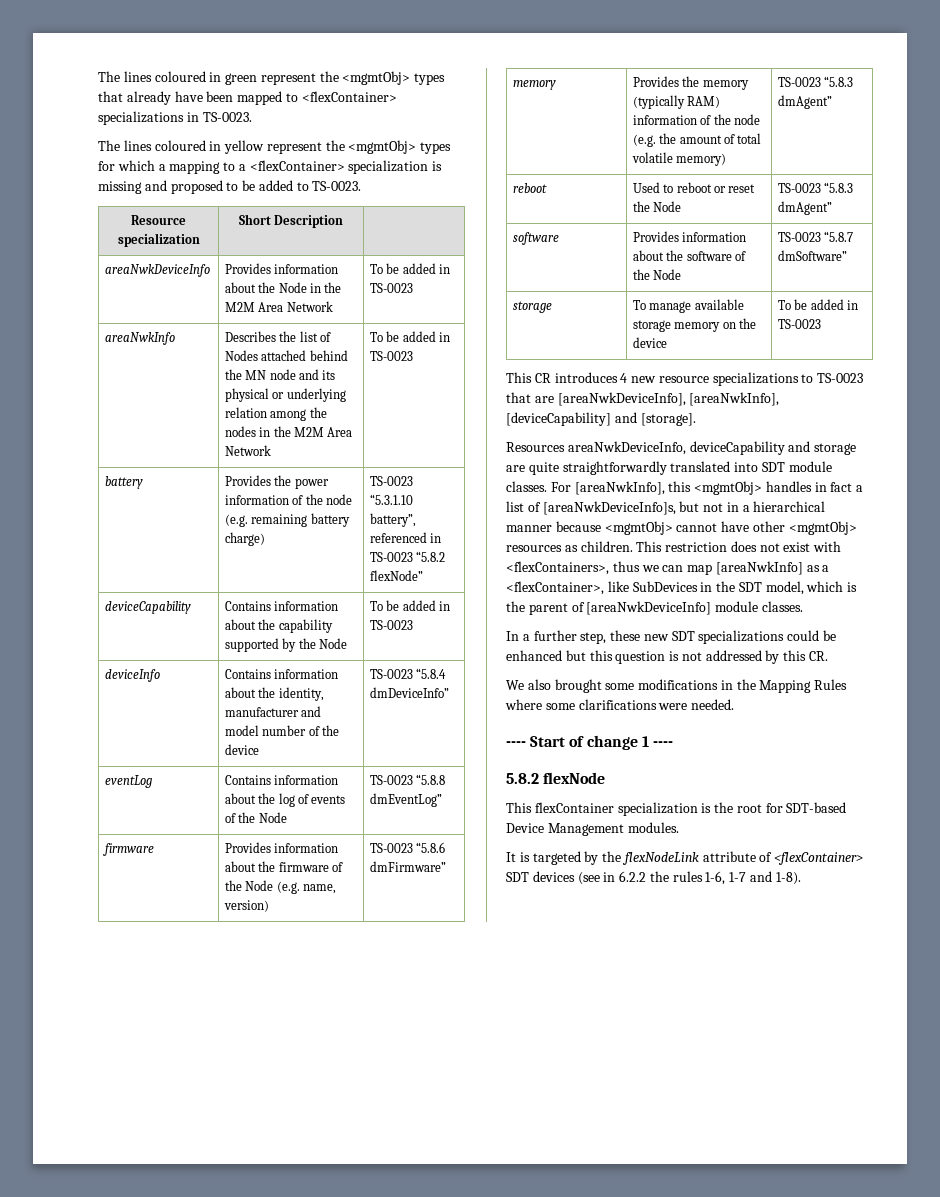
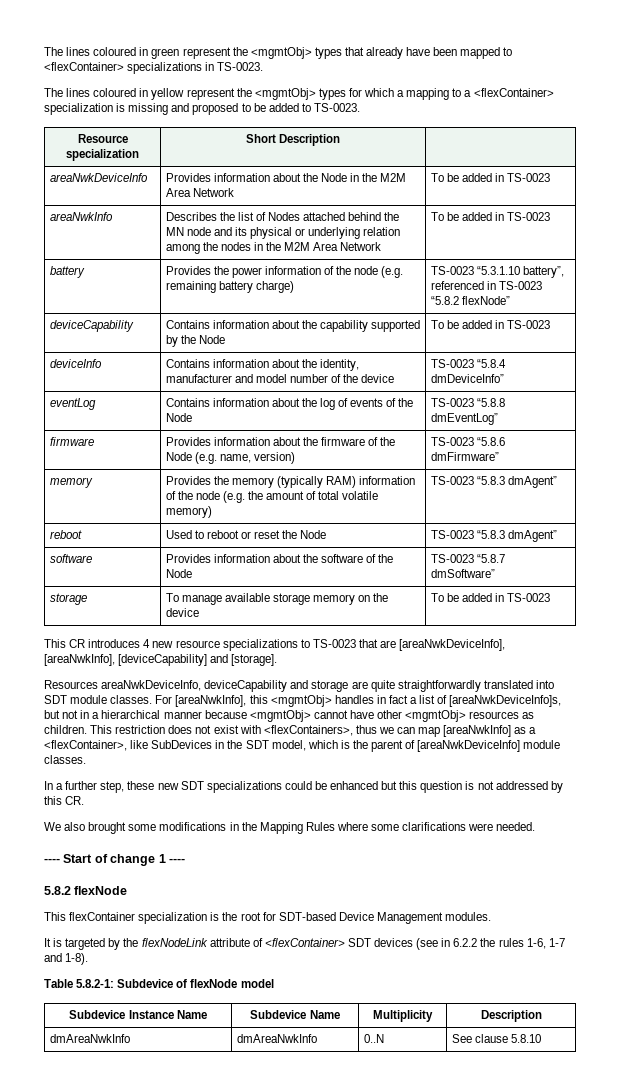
+ Table 5.8.2-1: Subdevice of flexNode model
+ Subdevice Instance Name | Subdevice Name | Multiplicity | Description
+ dmAreaNwkInfo | dmAreaNwkInfo | 0..N | See clause 5.8.10

